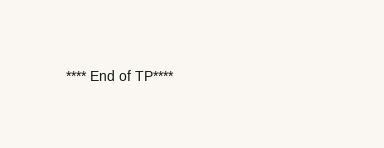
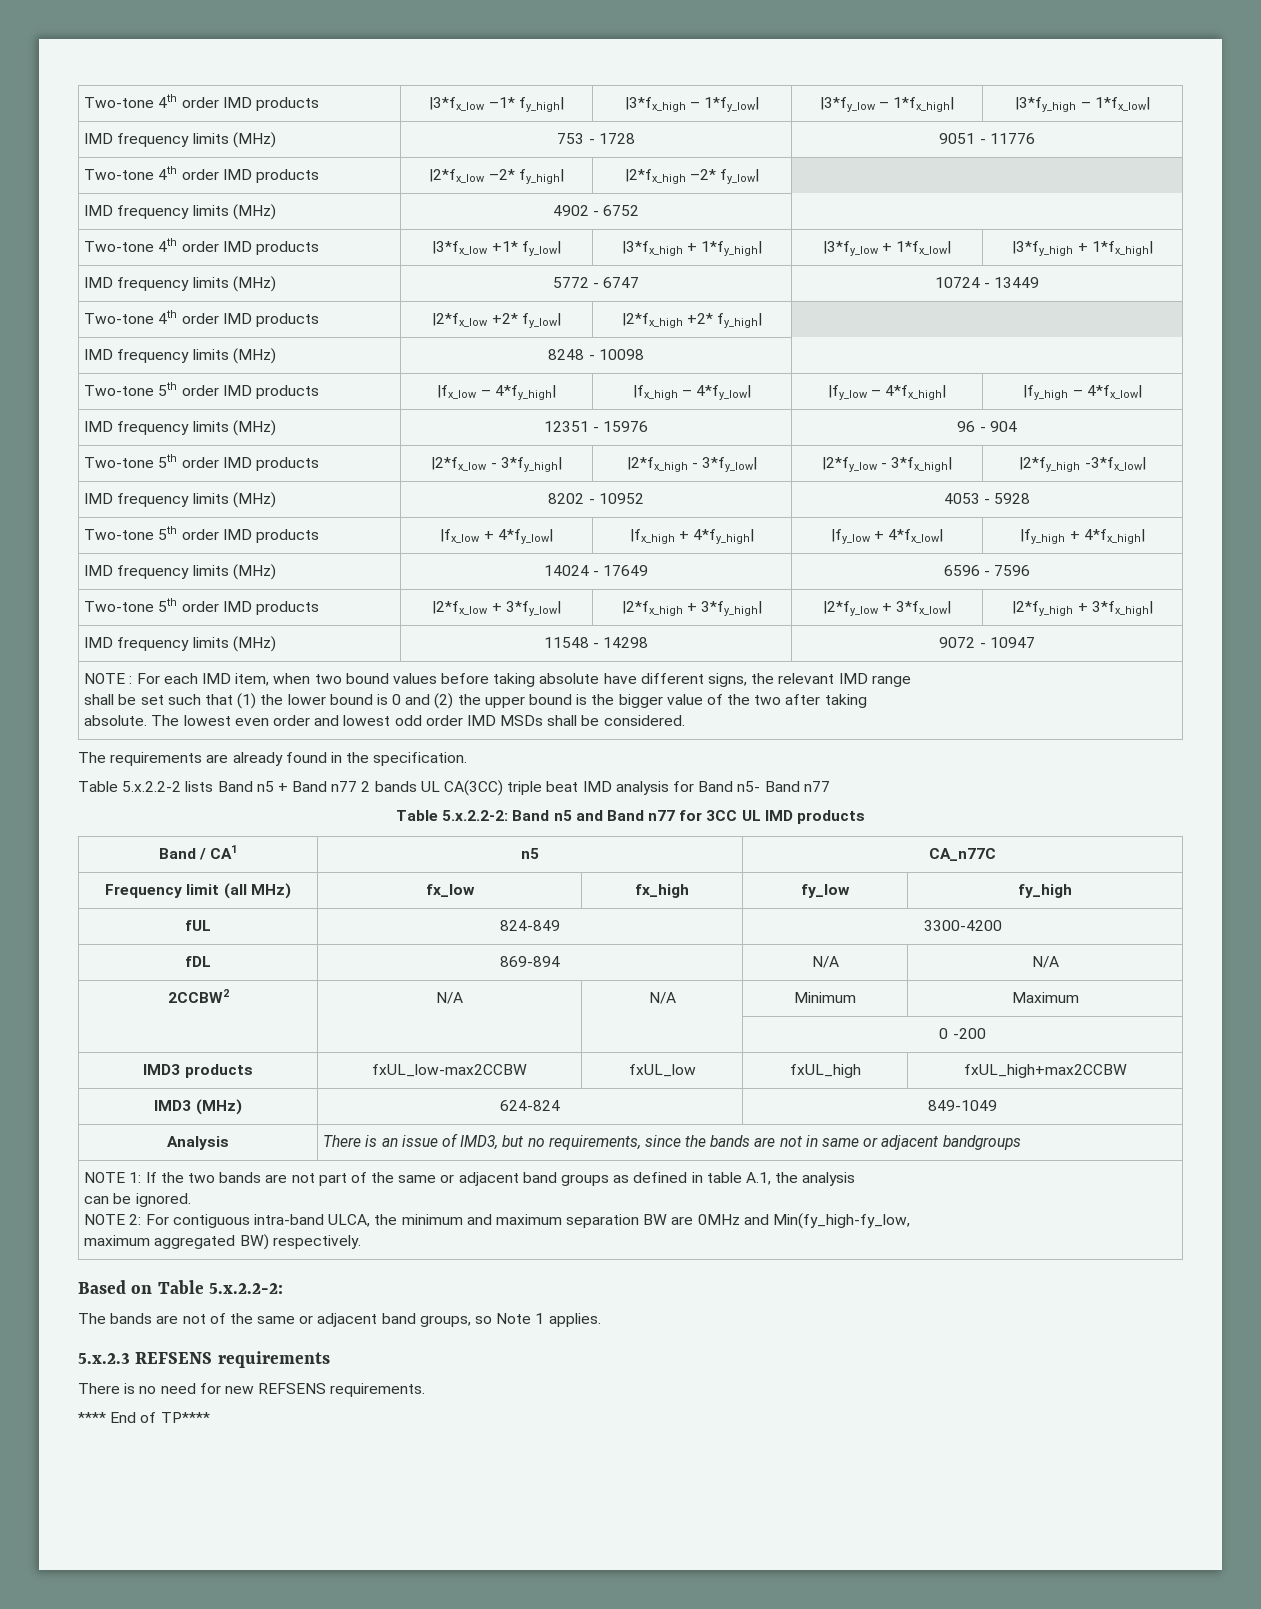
+ Two-tone 4th order IMD products | |3*fx_low –1* fy_high| | |3*fx_high – 1*fy_low| | |3*fy_low – 1*fx_high| | |3*fy_high – 1*fx_low|
+ IMD frequency limits (MHz) | 753 - 1728 | 9051 - 11776
+ Two-tone 4th order IMD products | |2*fx_low –2* fy_high| | |2*fx_high –2* fy_low| |
+ IMD frequency limits (MHz) | 4902 - 6752 |
+ Two-tone 4th order IMD products | |3*fx_low +1* fy_low| | |3*fx_high + 1*fy_high| | |3*fy_low + 1*fx_low| | |3*fy_high + 1*fx_high|
+ IMD frequency limits (MHz) | 5772 - 6747 | 10724 - 13449
+ Two-tone 4th order IMD products | |2*fx_low +2* fy_low| | |2*fx_high +2* fy_high| |
+ IMD frequency limits (MHz) | 8248 - 10098 |
+ Two-tone 5th order IMD products | |fx_low – 4*fy_high| | |fx_high – 4*fy_low| | |fy_low – 4*fx_high| | |fy_high – 4*fx_low|
+ IMD frequency limits (MHz) | 12351 - 15976 | 96 - 904
+ Two-tone 5th order IMD products | |2*fx_low - 3*fy_high| | |2*fx_high - 3*fy_low| | |2*fy_low - 3*fx_high| | |2*fy_high -3*fx_low|
+ IMD frequency limits (MHz) | 8202 - 10952 | 4053 - 5928
+ Two-tone 5th order IMD products | |fx_low + 4*fy_low| | |fx_high + 4*fy_high| | |fy_low + 4*fx_low| | |fy_high + 4*fx_high|
+ IMD frequency limits (MHz) | 14024 - 17649 | 6596 - 7596
+ Two-tone 5th order IMD products | |2*fx_low + 3*fy_low| | |2*fx_high + 3*fy_high| | |2*fy_low + 3*fx_low| | |2*fy_high + 3*fx_high|
+ IMD frequency limits (MHz) | 11548 - 14298 | 9072 - 10947
+ NOTE : For each IMD item, when two bound values before taking absolute have different signs, the relevant IMD range
+ shall be set such that (1) the lower bound is 0 and (2) the upper bound is the bigger value of the two after taking
+ absolute. The lowest even order and lowest odd order IMD MSDs shall be considered.
+ The requirements are already found in the specification.
+ Table 5.x.2.2-2 lists Band n5 + Band n77 2 bands UL CA(3CC) triple beat IMD analysis for Band n5- Band n77
+ Table 5.x.2.2-2: Band n5 and Band n77 for 3CC UL IMD products
+ Band / CA1 | n5 | CA_n77C
+ Frequency limit (all MHz) | fx_low | fx_high | fy_low | fy_high
+ fUL | 824-849 | 3300-4200
+ fDL | 869-894 | N/A | N/A
+ 2CCBW2 | N/A | N/A | Minimum | Maximum
+ | | | 0 -200
+ IMD3 products | fxUL_low-max2CCBW | fxUL_low | fxUL_high | fxUL_high+max2CCBW
+ IMD3 (MHz) | 624-824 | 849-1049
+ Analysis | There is an issue of IMD3, but no requirements, since the bands are not in same or adjacent bandgroups
+ NOTE 1: If the two bands are not part of the same or adjacent band groups as defined in table A.1, the analysis
+ can be ignored.
+ NOTE 2: For contiguous intra-band ULCA, the minimum and maximum separation BW are 0MHz and Min(fy_high-fy_low,
+ maximum aggregated BW) respectively.
+ Based on Table 5.x.2.2-2:
+ The bands are not of the same or adjacent band groups, so Note 1 applies.
+ 5.x.2.3 REFSENS requirements
+ There is no need for new REFSENS requirements.

